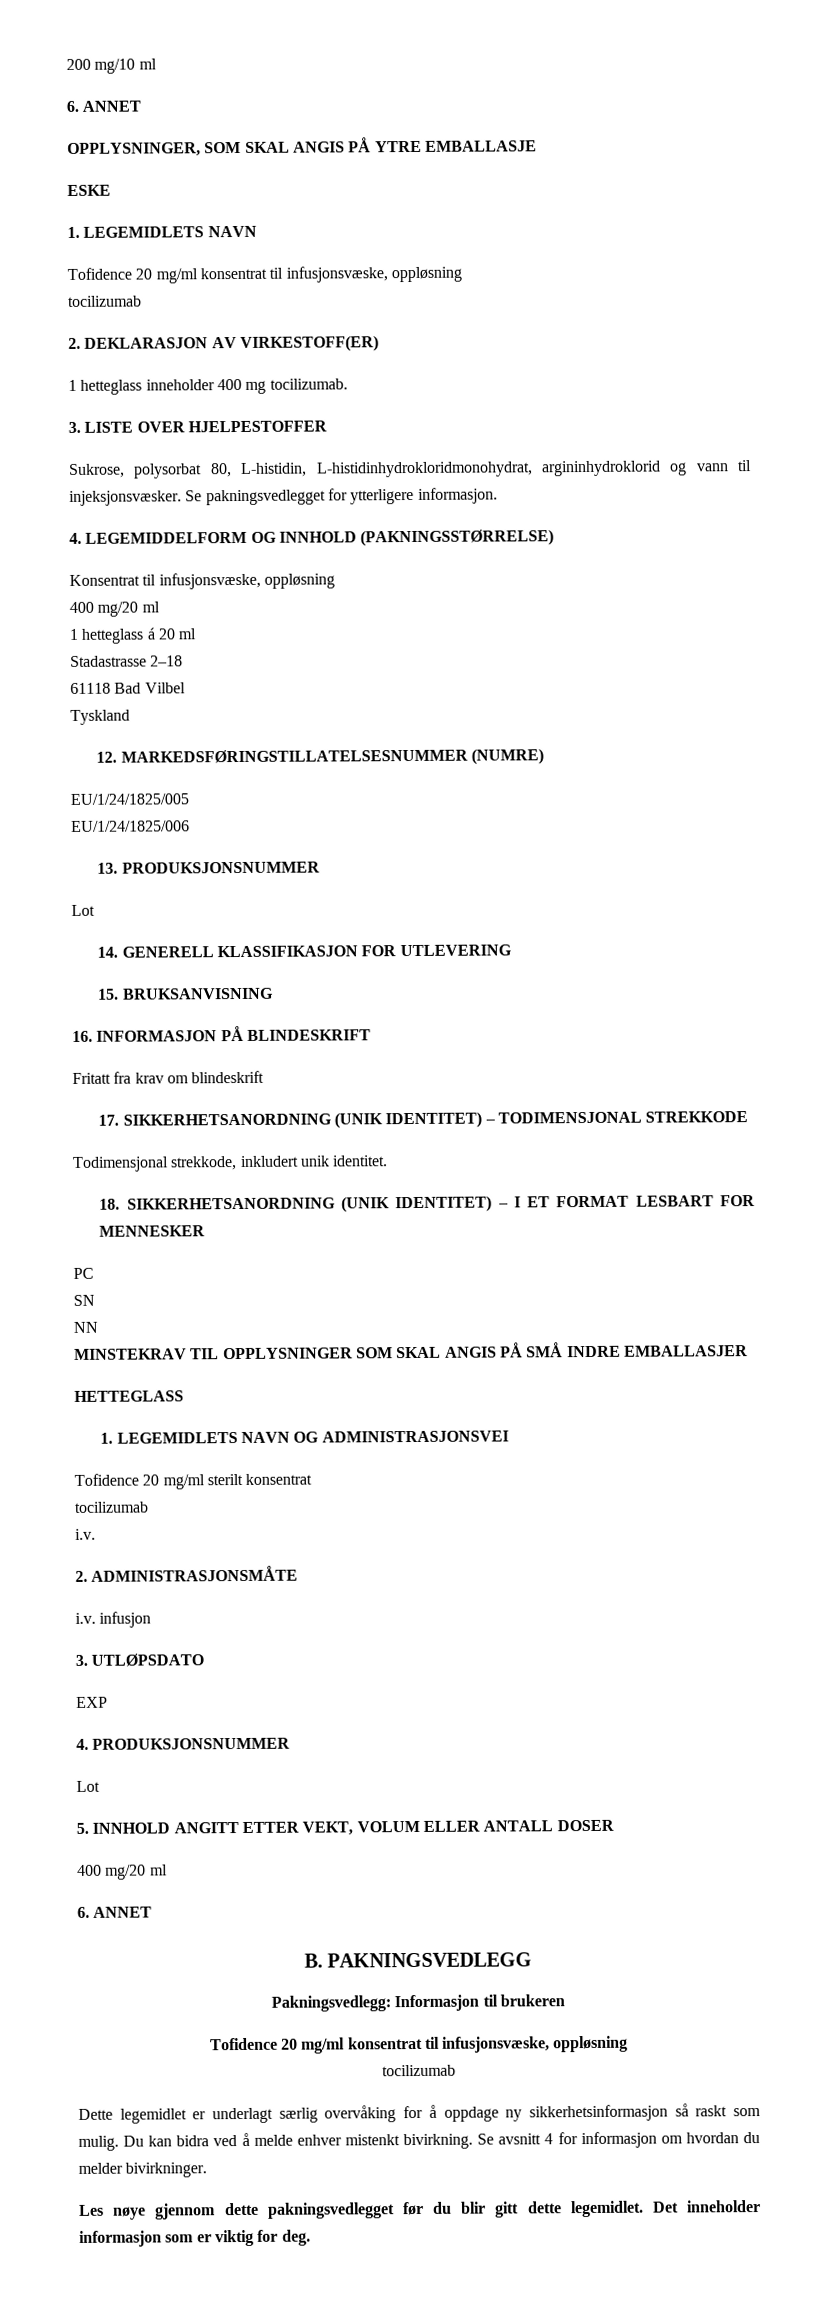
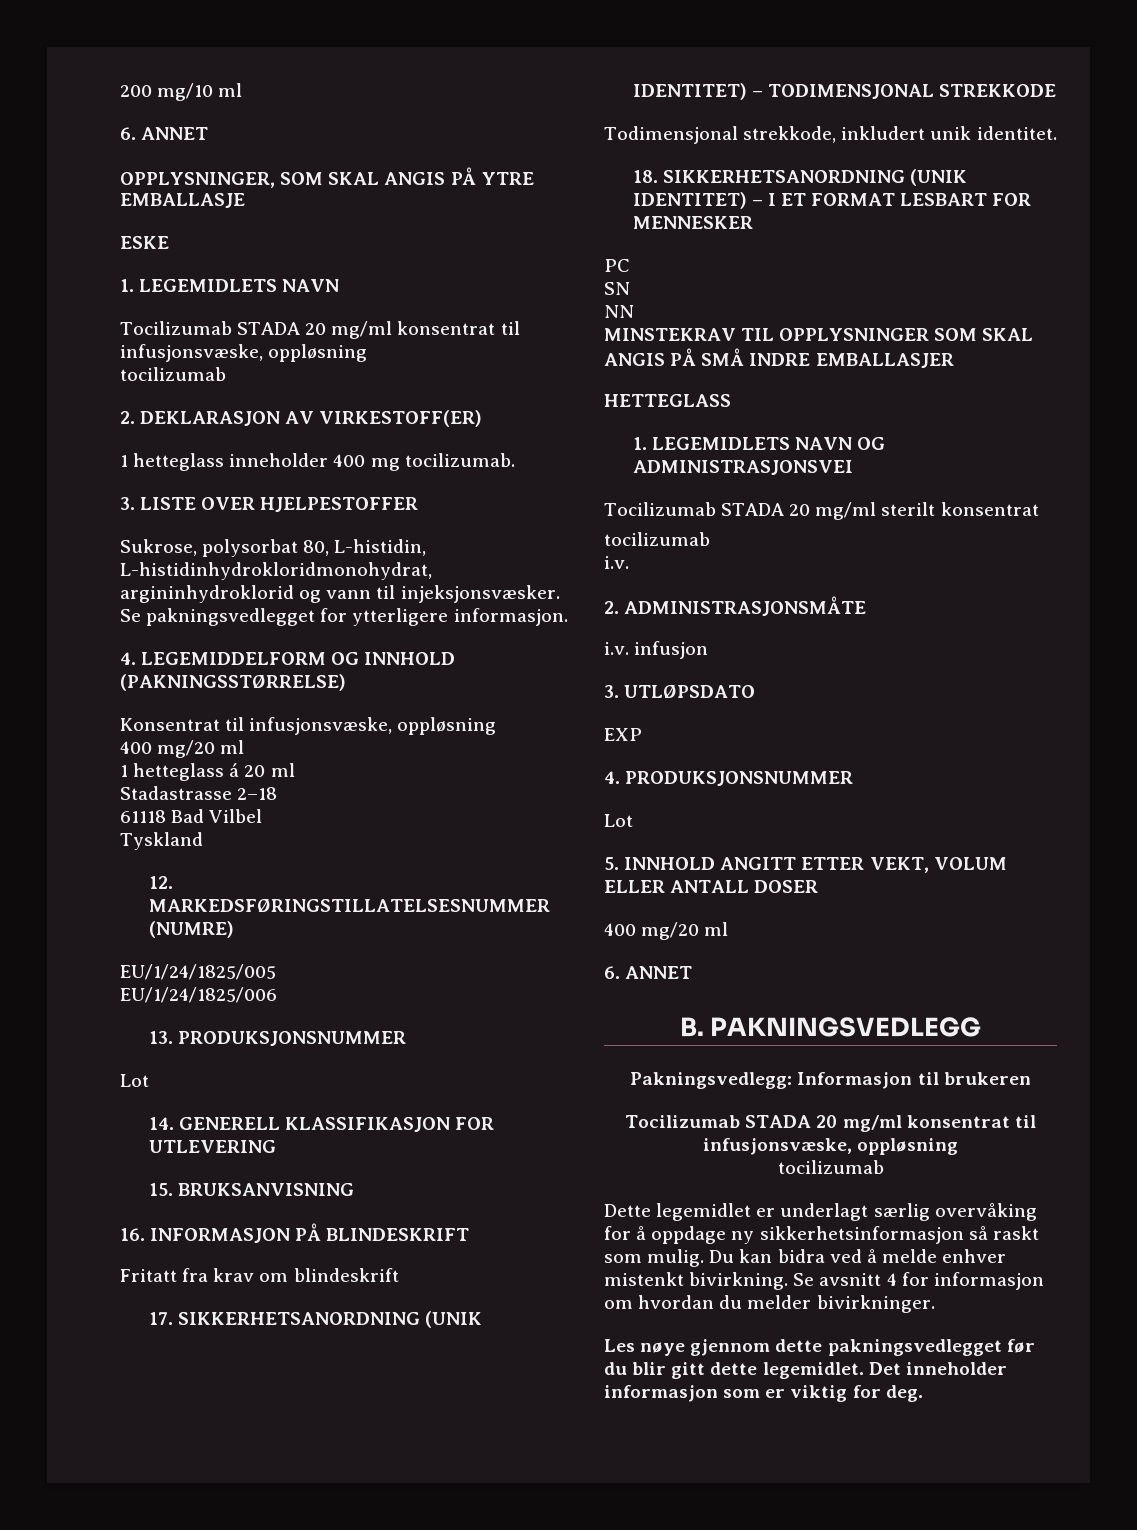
  ESKE
  1. LEGEMIDLETS NAVN
- Tofidence 20 mg/ml konsentrat til infusjonsvæske, oppløsning
+ Tocilizumab STADA 20 mg/ml konsentrat til infusjonsvæske, oppløsning
- Tofidence 20 mg/ml sterilt konsentrat
+ Tocilizumab STADA 20 mg/ml sterilt konsentrat
  Pakningsvedlegg: Informasjon til brukeren
- Tofidence 20 mg/ml konsentrat til infusjonsvæske, oppløsning
+ Tocilizumab STADA 20 mg/ml konsentrat til infusjonsvæske, oppløsning

